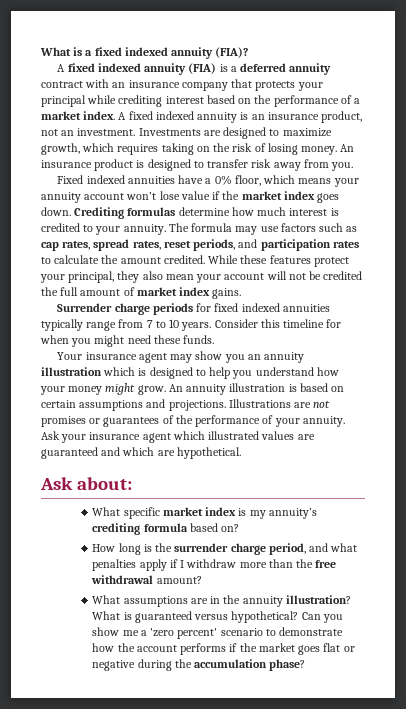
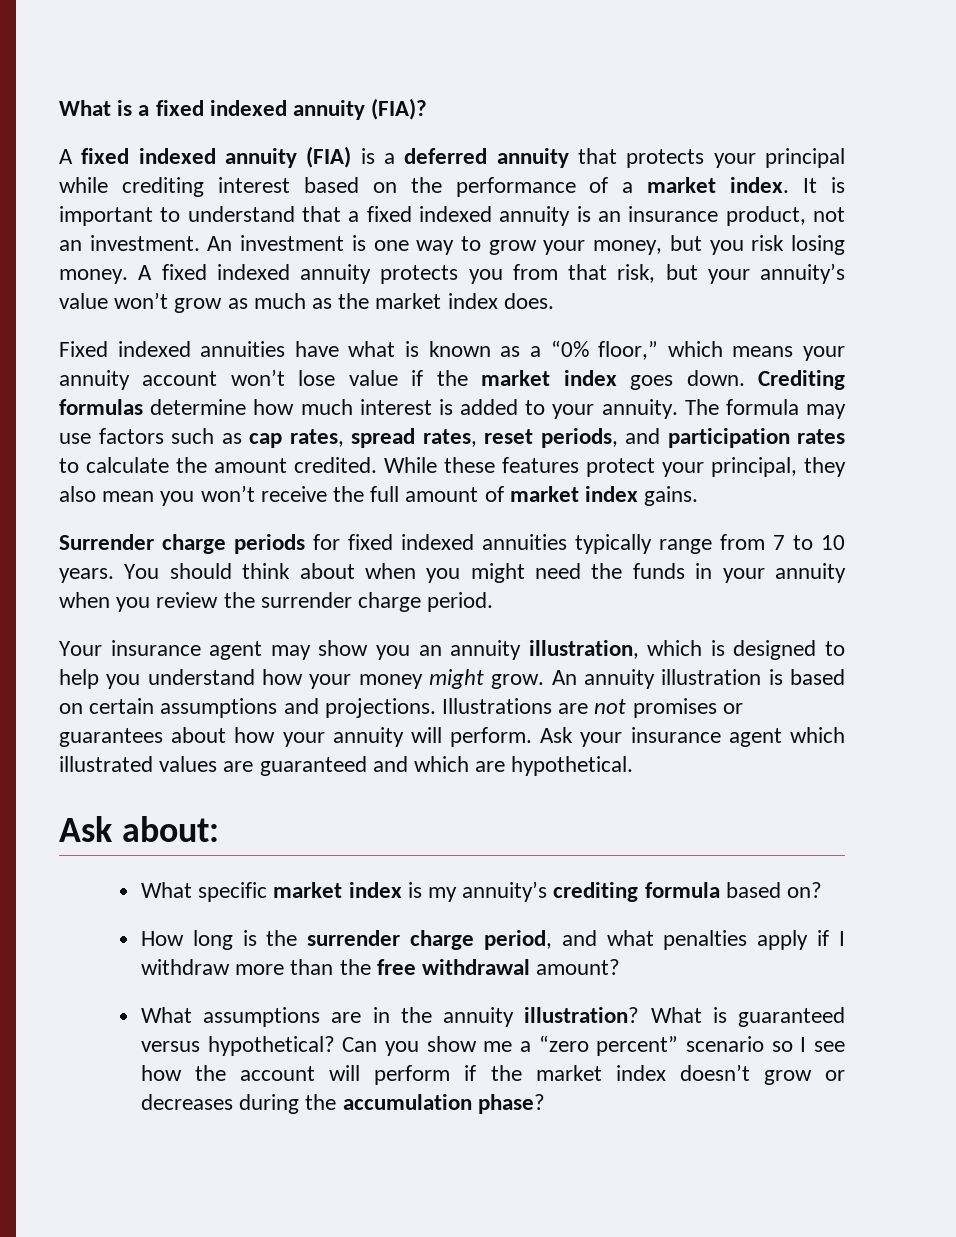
- A fixed indexed annuity (FIA) is a deferred annuity contract with an insurance company that protects your principal while crediting interest based on the performance of a market index.
+ A fixed indexed annuity (FIA) is a deferred annuity that protects your principal while crediting interest based on the performance of a market index.
- A fixed indexed annuity is an insurance product, not an investment.
+ It is important to understand that a fixed indexed annuity is an insurance product, not an investment.
- Investments are designed to maximize growth, which requires taking on the risk of losing money. An insurance product is designed to transfer risk away from you.
- Fixed indexed annuities have a 0% floor, which means your annuity account won’t lose value if the market index goes down.
+ An investment is one way to grow your money, but you risk losing money. A fixed indexed annuity protects you from that risk, but your annuity’s value won’t grow as much as the market index does.
+ Fixed indexed annuities have what is known as a “0% floor,” which means your annuity account won’t lose value if the market index goes down.
- Crediting formulas determine how much interest is credited to your annuity.
+ Crediting formulas determine how much interest is added to your annuity.
- While these features protect your principal, they also mean your account will not be credited the full amount of market index gains.
+ While these features protect your principal, they also mean you won’t receive the full amount of market index gains.
- Consider this timeline for when you might need these funds.
+ You should think about when you might need the funds in your annuity when you review the surrender charge period.
- Your insurance agent may show you an annuity illustration which is designed to help you understand how your money might grow.
+ Your insurance agent may show you an annuity illustration, which is designed to help you understand how your money might grow.
- Illustrations are not promises or guarantees of the performance of your annuity.
+ Illustrations are not promises or guarantees about how your annuity will perform.
- Can you show me a 'zero percent' scenario to demonstrate how the account performs if the market goes flat or negative during the accumulation phase?
+ Can you show me a “zero percent” scenario so I see how the account will perform if the market index doesn’t grow or decreases during the accumulation phase?

